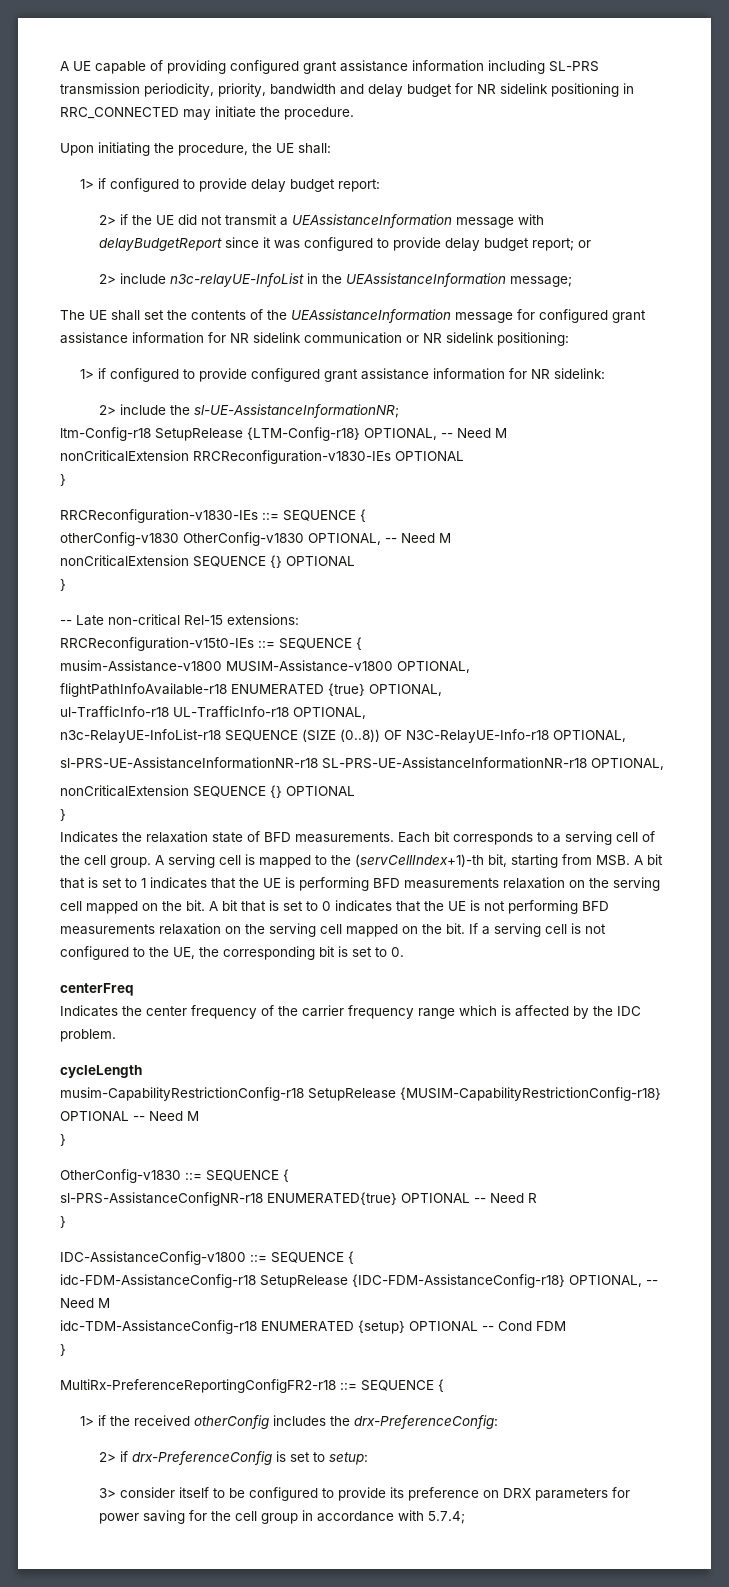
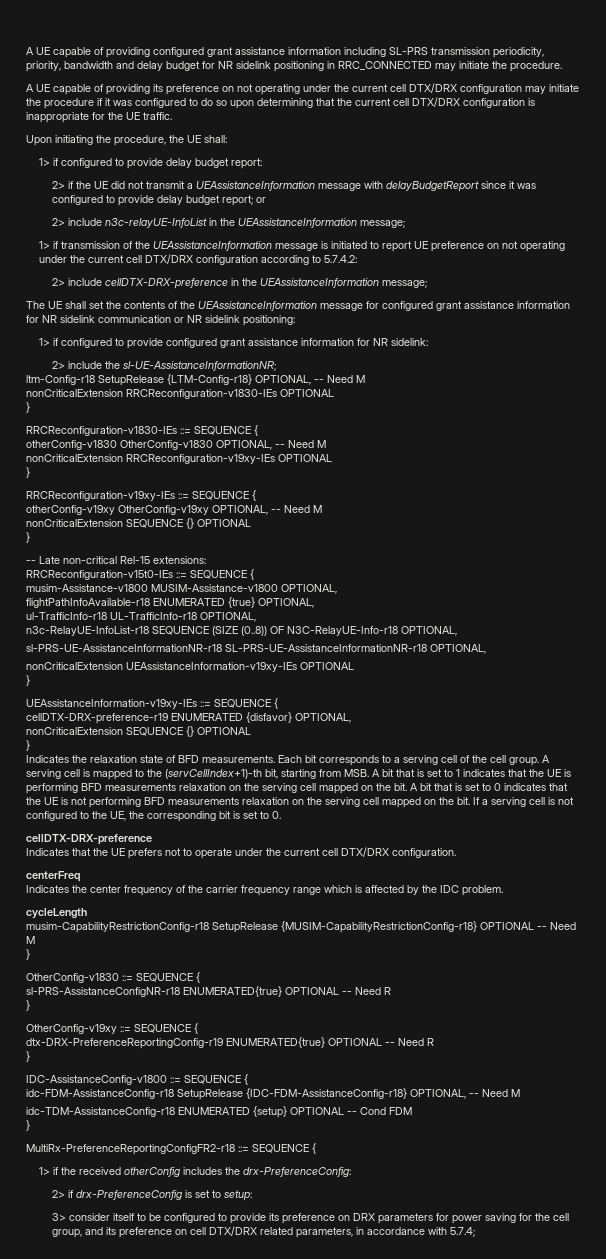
+ A UE capable of providing its preference on not operating under the current cell DTX/DRX configuration may initiate the procedure if it was configured to do so upon determining that the current cell DTX/DRX configuration is inappropriate for the UE traffic.
+ 1> if transmission of the UEAssistanceInformation message is initiated to report UE preference on not operating under the current cell DTX/DRX configuration according to 5.7.4.2:
+ 2> include cellDTX-DRX-preference in the UEAssistanceInformation message;
+ nonCriticalExtension RRCReconfiguration-v19xy-IEs OPTIONAL
+ }
+ RRCReconfiguration-v19xy-IEs ::= SEQUENCE {
+ otherConfig-v19xy OtherConfig-v19xy OPTIONAL, -- Need M
+ nonCriticalExtension UEAssistanceInformation-v19xy-IEs OPTIONAL
+ }
+ UEAssistanceInformation-v19xy-IEs ::= SEQUENCE {
+ cellDTX-DRX-preference-r19 ENUMERATED {disfavor} OPTIONAL,
  If a serving cell is not configured to the UE, the corresponding bit is set to 0.
+ cellDTX-DRX-preference
+ Indicates that the UE prefers not to operate under the current cell DTX/DRX configuration.
+ OtherConfig-v19xy ::= SEQUENCE {
+ dtx-DRX-PreferenceReportingConfig-r19 ENUMERATED{true} OPTIONAL -- Need R
+ }
- 3> consider itself to be configured to provide its preference on DRX parameters for power saving for the cell group in accordance with 5.7.4;
+ 3> consider itself to be configured to provide its preference on DRX parameters for power saving for the cell group, and its preference on cell DTX/DRX related parameters, in accordance with 5.7.4;

